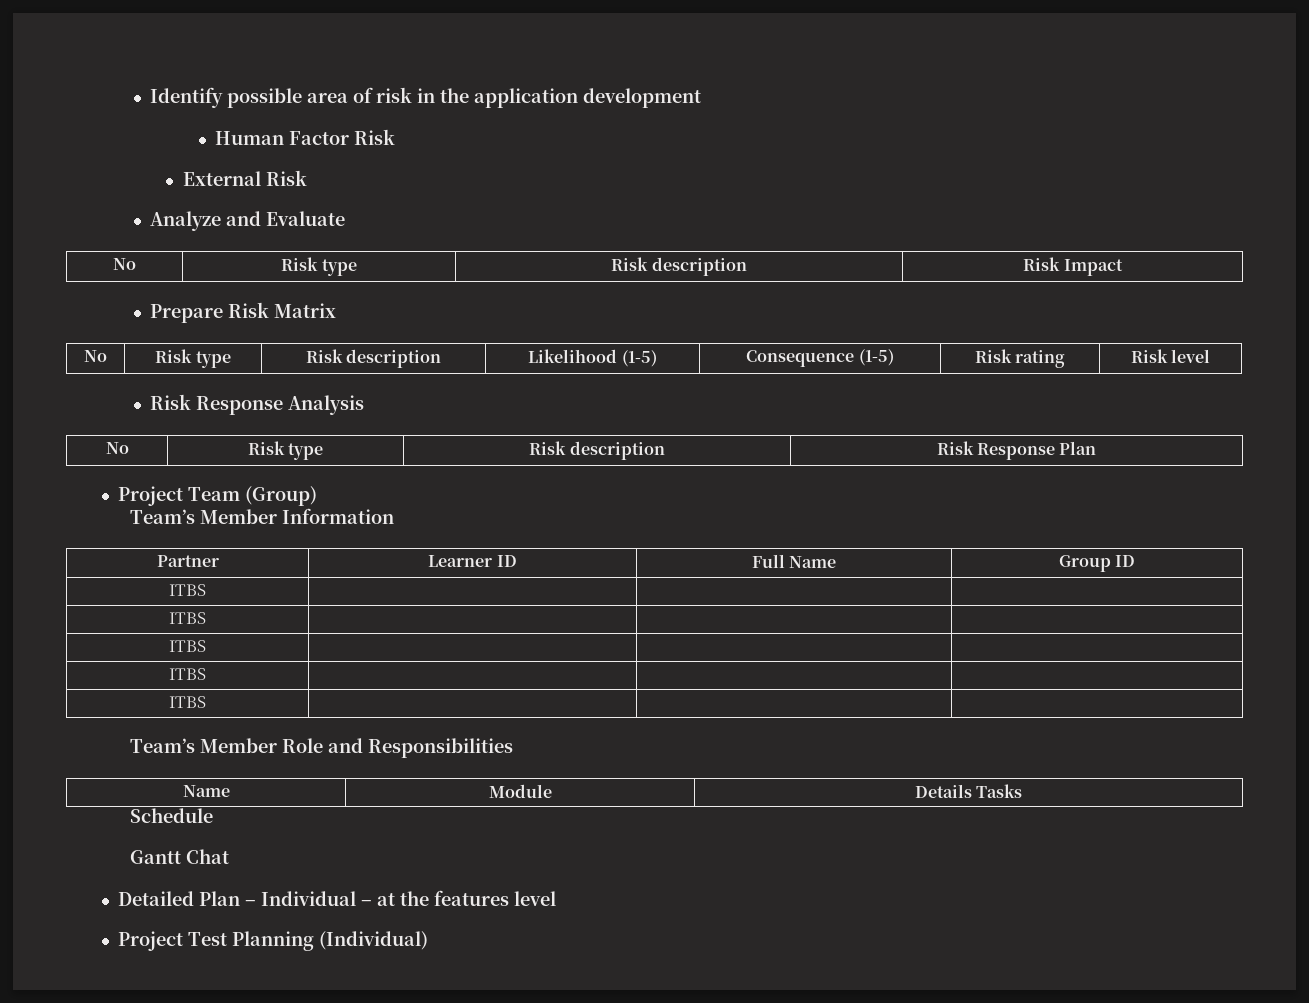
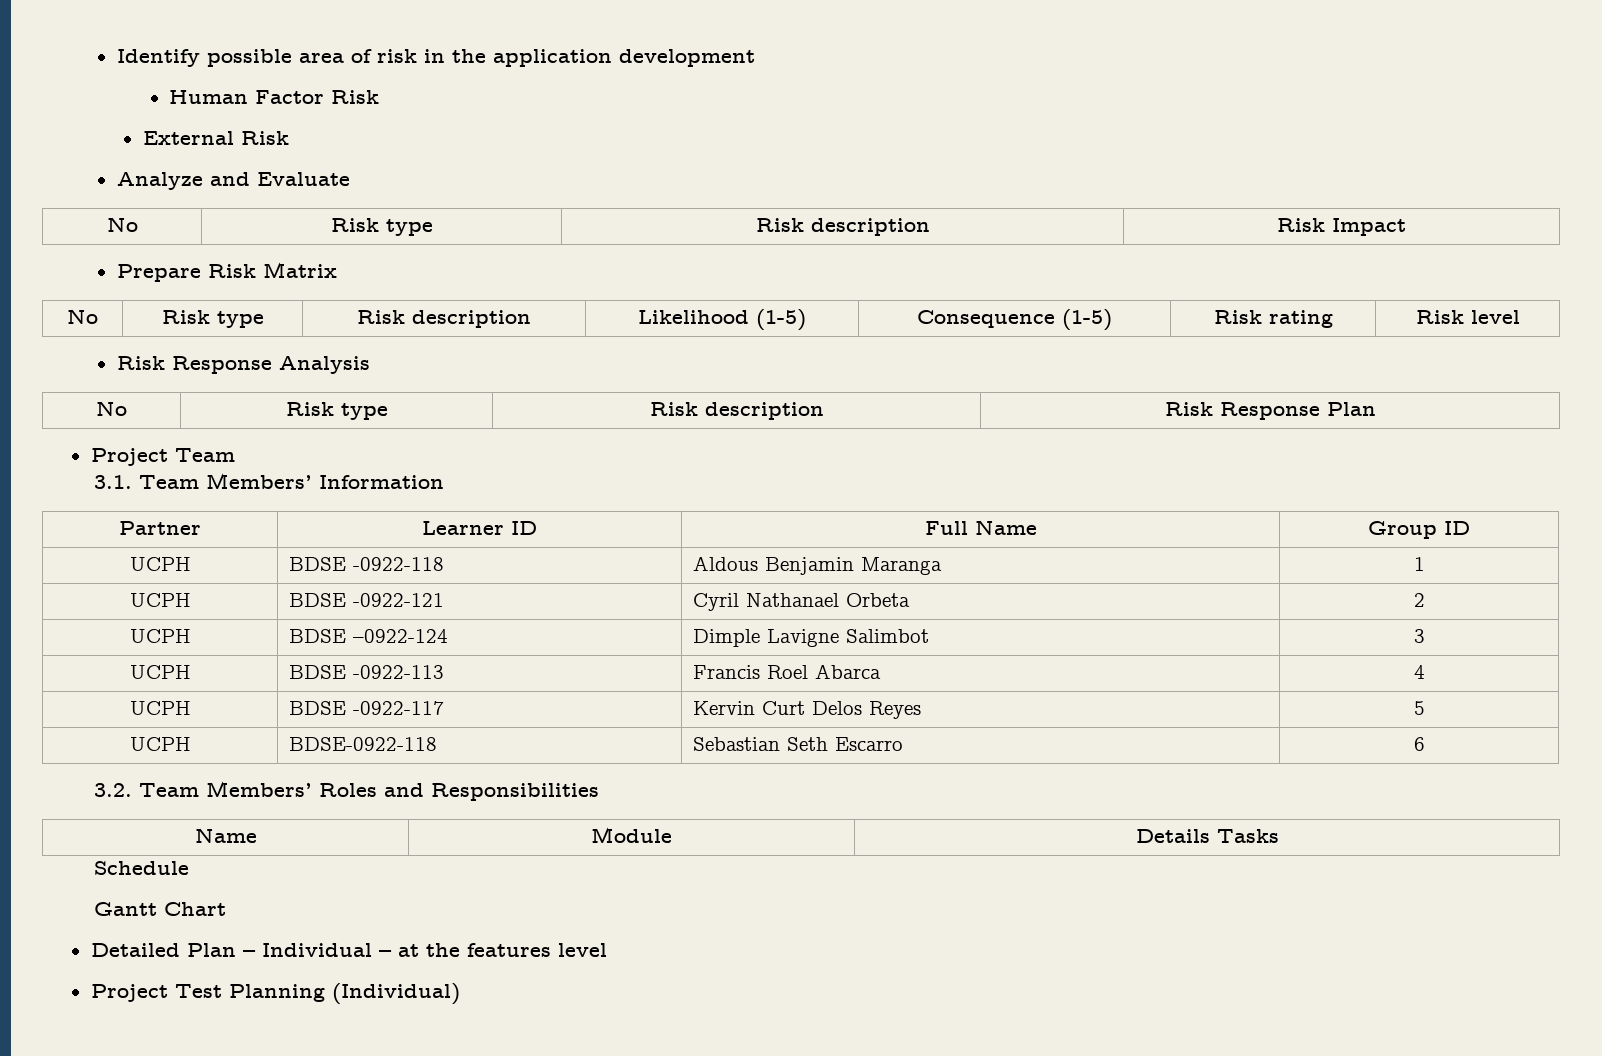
- Project Team (Group)
- Team’s Member Information
+ Project Team
+ 3.1. Team Members’ Information
  Partner | Learner ID | Full Name | Group ID
- ITBS | | |
- ITBS | | |
- ITBS | | |
- ITBS | | |
- ITBS | | |
- Team’s Member Role and Responsibilities
+ UCPH | BDSE -0922-118 | Aldous Benjamin Maranga | 1
+ UCPH | BDSE -0922-121 | Cyril Nathanael Orbeta | 2
+ UCPH | BDSE –0922-124 | Dimple Lavigne Salimbot | 3
+ UCPH | BDSE -0922-113 | Francis Roel Abarca | 4
+ UCPH | BDSE -0922-117 | Kervin Curt Delos Reyes | 5
+ UCPH | BDSE-0922-118 | Sebastian Seth Escarro | 6
+ 3.2. Team Members’ Roles and Responsibilities
- Gantt Chat
+ Gantt Chart

